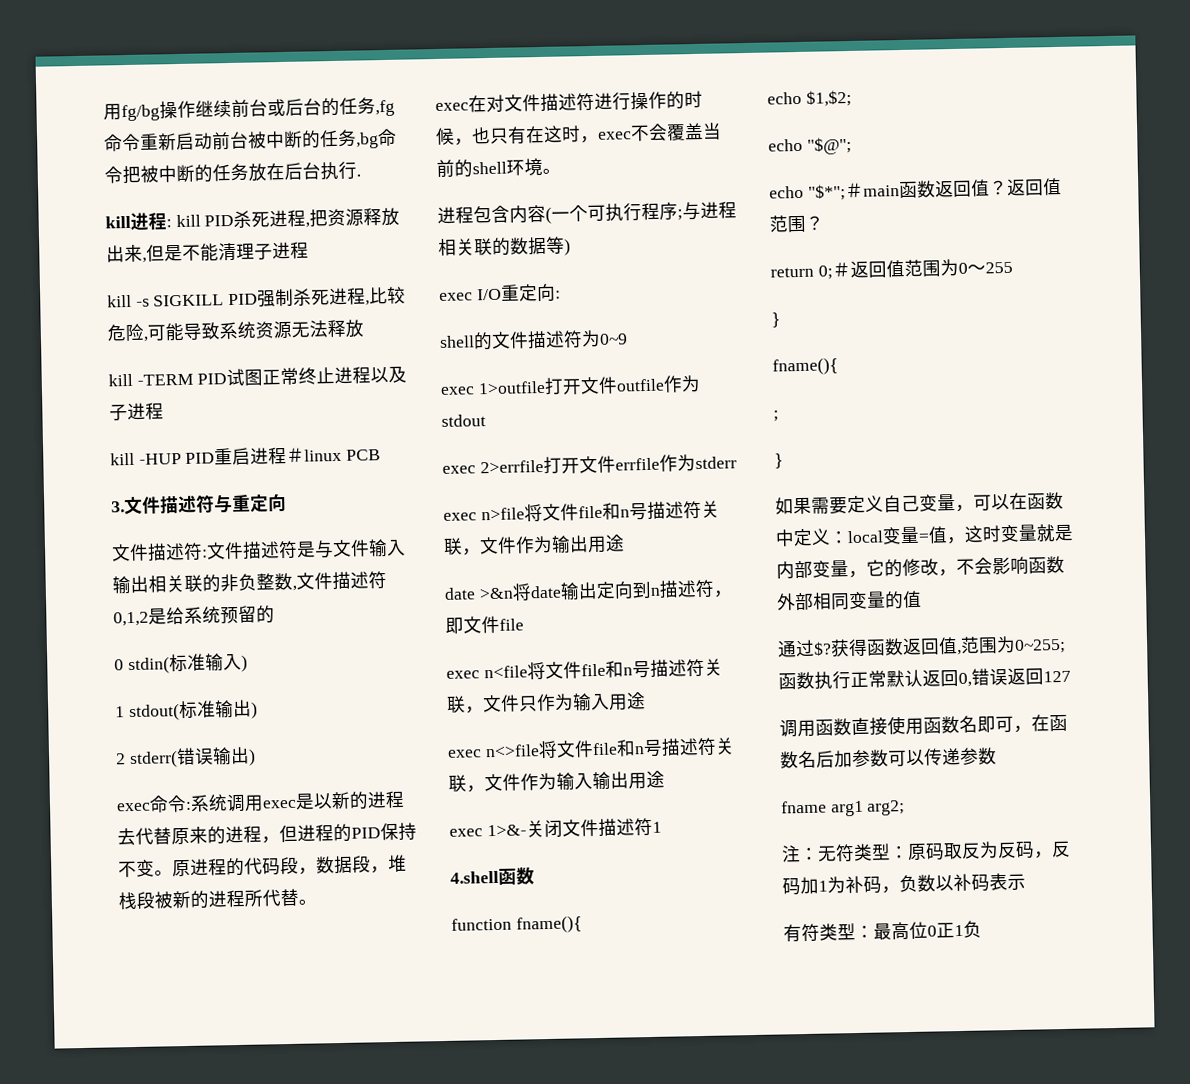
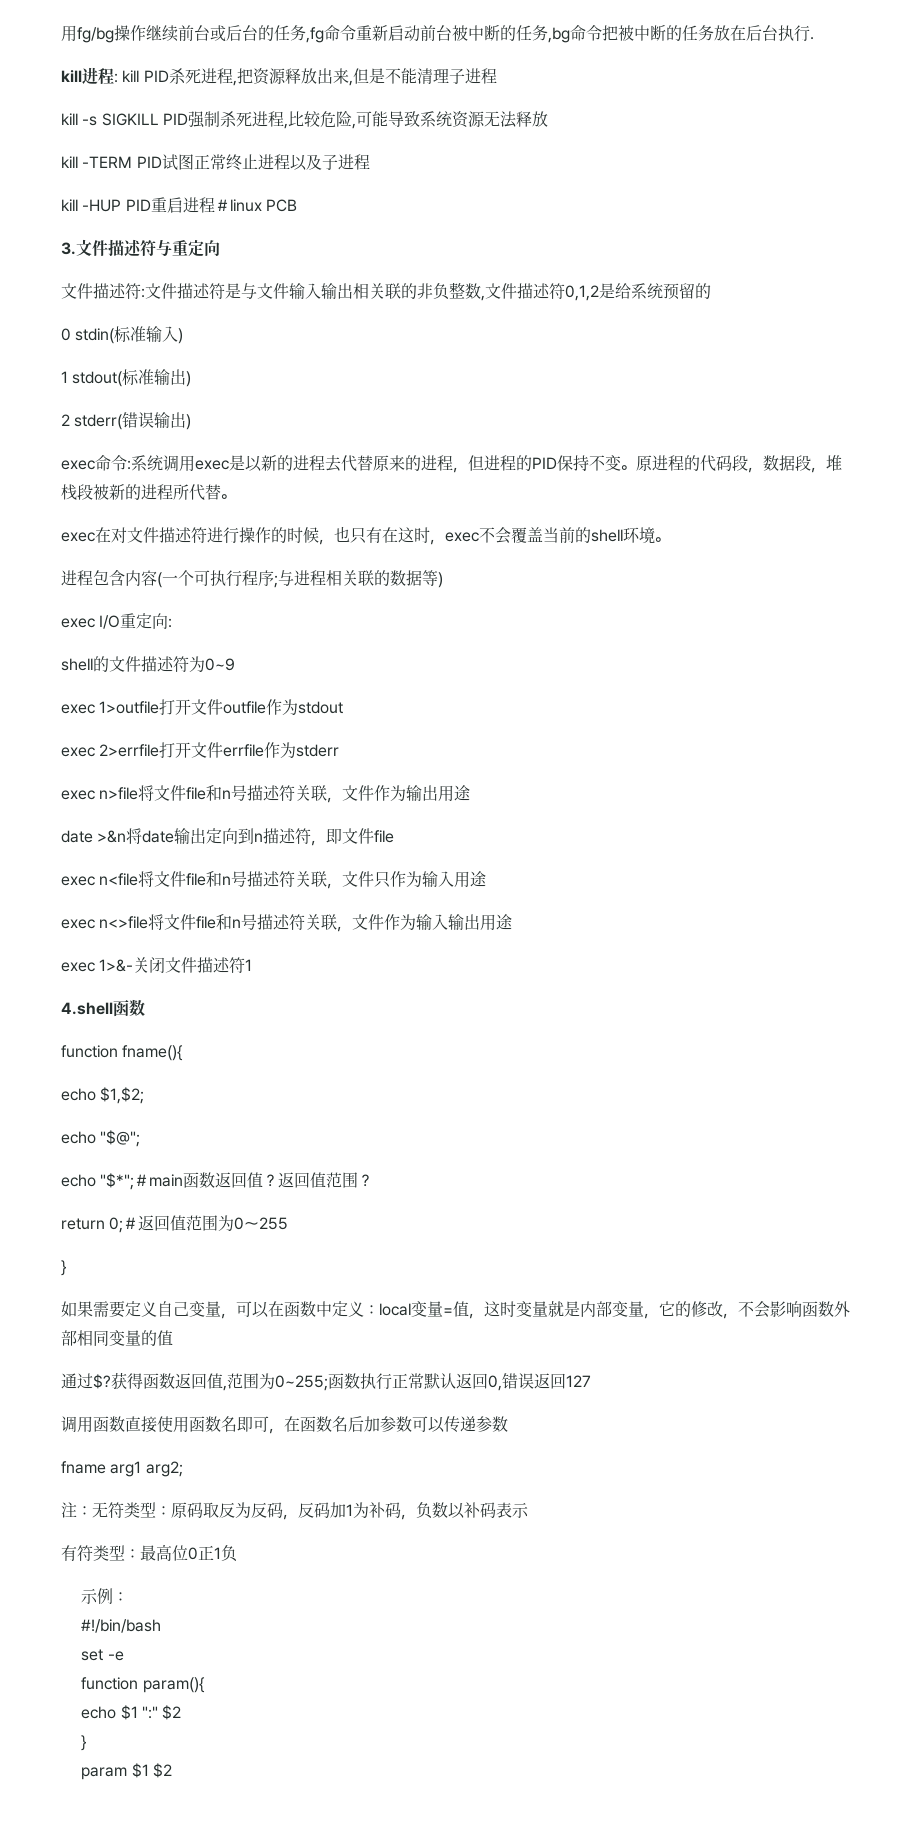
  return 0;＃返回值范围为0～255
- }
- fname(){
- ;
+ 示例：
+ #!/bin/bash
+ set -e
+ function param(){
+ echo $1 ":" $2
+ }
+ param $1 $2

